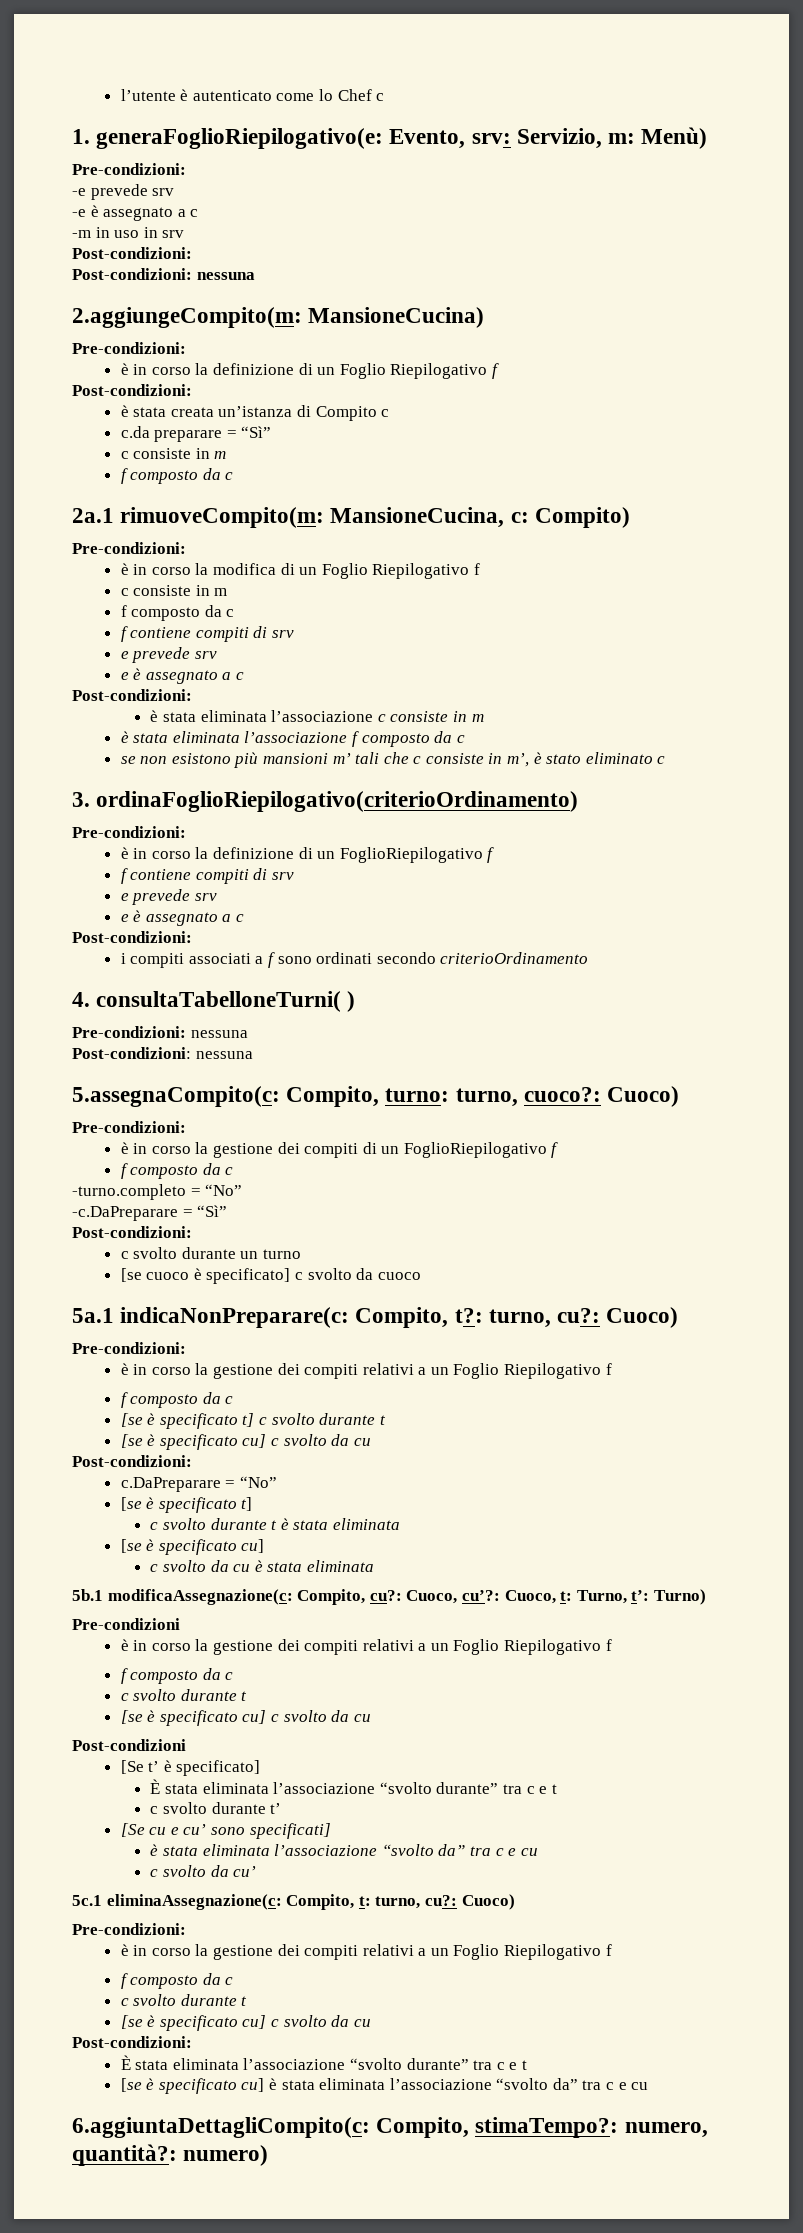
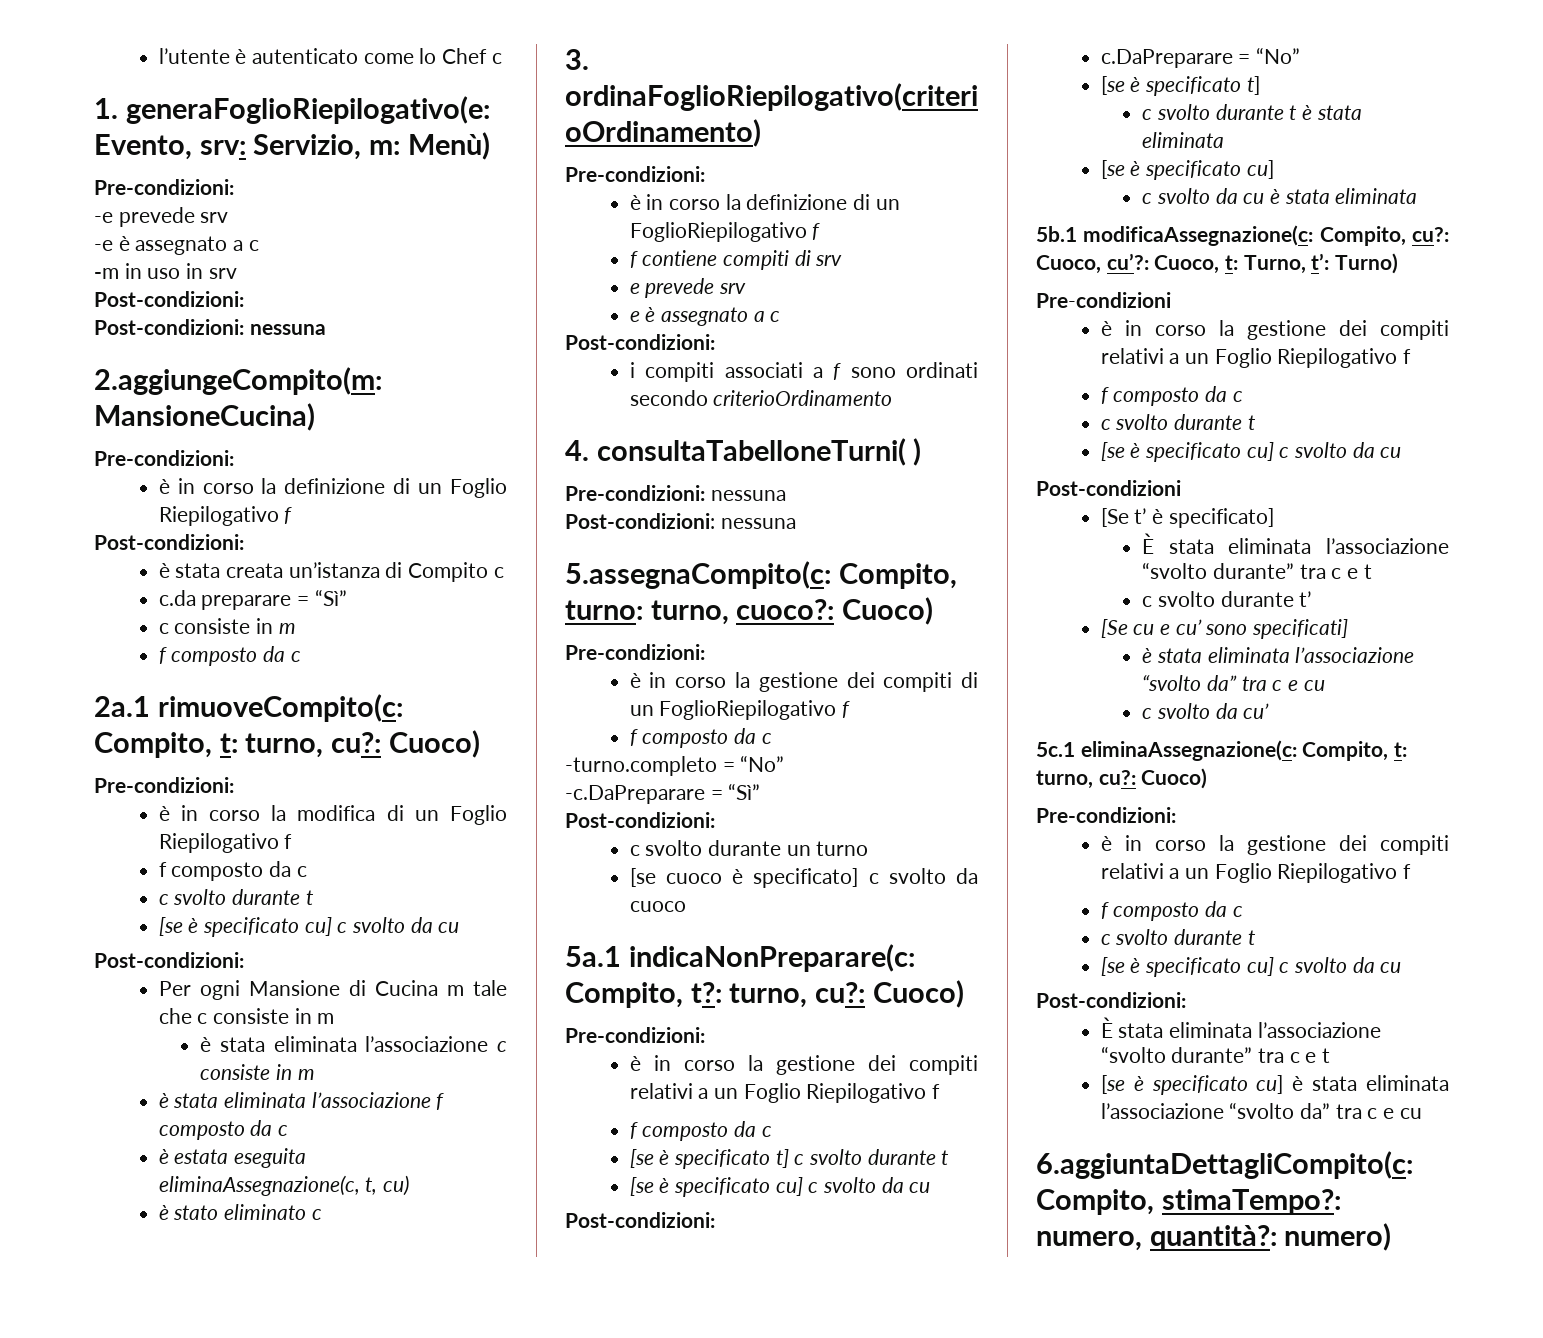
- 2a.1 rimuoveCompito(m: MansioneCucina, c: Compito)
+ 2a.1 rimuoveCompito(c: Compito, t: turno, cu?: Cuoco)
  è in corso la modifica di un Foglio Riepilogativo f
- c consiste in m
  f composto da c
- f contiene compiti di srv
- e prevede srv
- e è assegnato a c
+ c svolto durante t
+ [se è specificato cu] c svolto da cu
  Post-condizioni:
+ Per ogni Mansione di Cucina m tale che c consiste in m
- se non esistono più mansioni m’ tali che c consiste in m’, è stato eliminato c
+ è estata eseguita eliminaAssegnazione(c, t, cu)
+ è stato eliminato c

